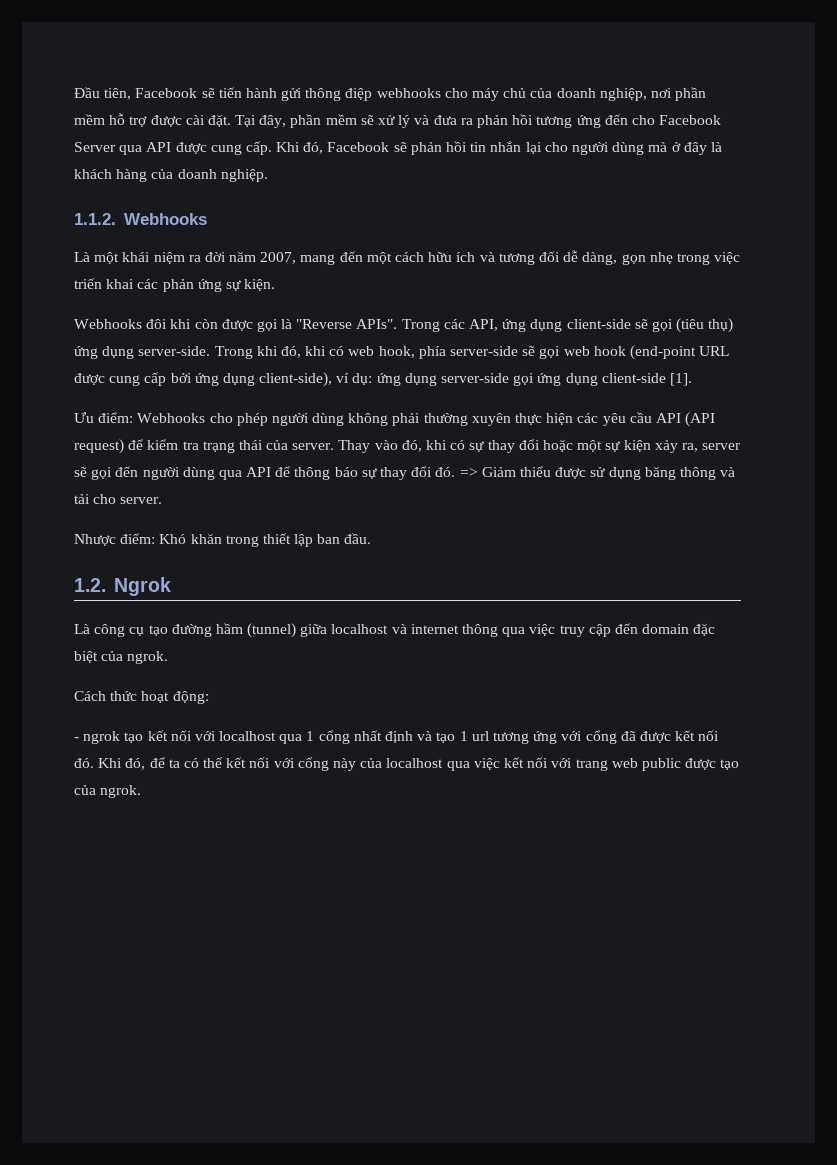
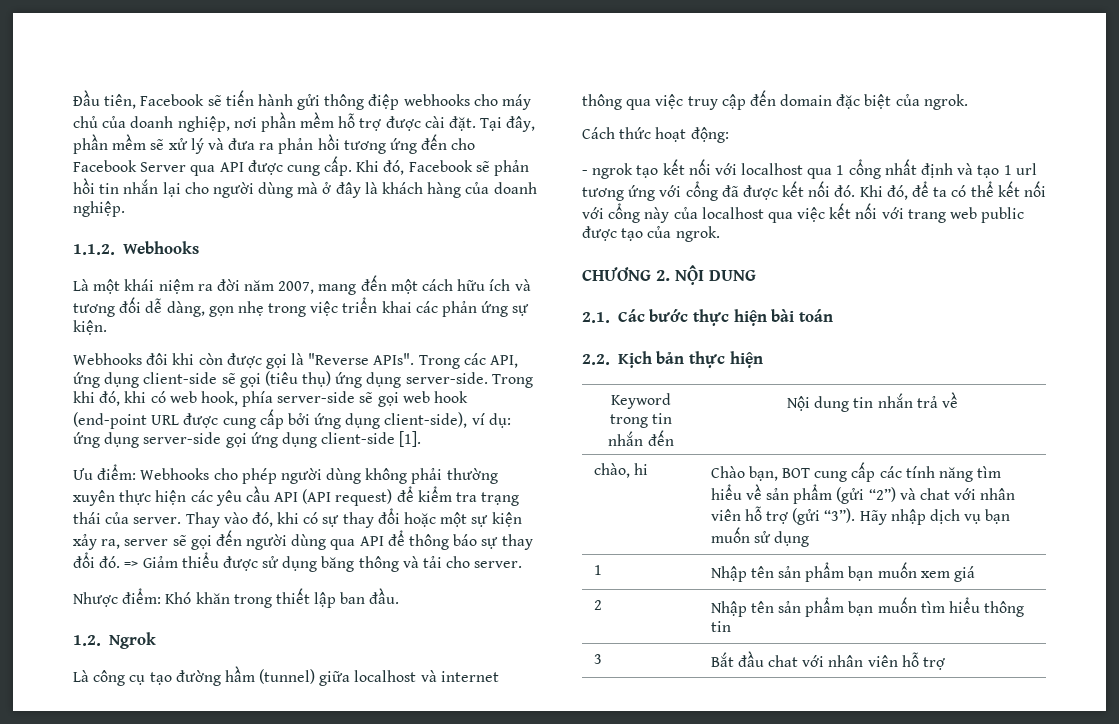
+ CHƯƠNG 2. NỘI DUNG
+ 2.1. Các bước thực hiện bài toán
+ 2.2. Kịch bản thực hiện
+ Keyword trong tin nhắn đến | Nội dung tin nhắn trả về
+ chào, hi | Chào bạn, BOT cung cấp các tính năng tìm hiểu về sản phẩm (gửi “2”) và chat với nhân viên hỗ trợ (gửi “3”). Hãy nhập dịch vụ bạn muốn sử dụng
+ 1 | Nhập tên sản phẩm bạn muốn xem giá
+ 2 | Nhập tên sản phẩm bạn muốn tìm hiểu thông tin
+ 3 | Bắt đầu chat với nhân viên hỗ trợ

